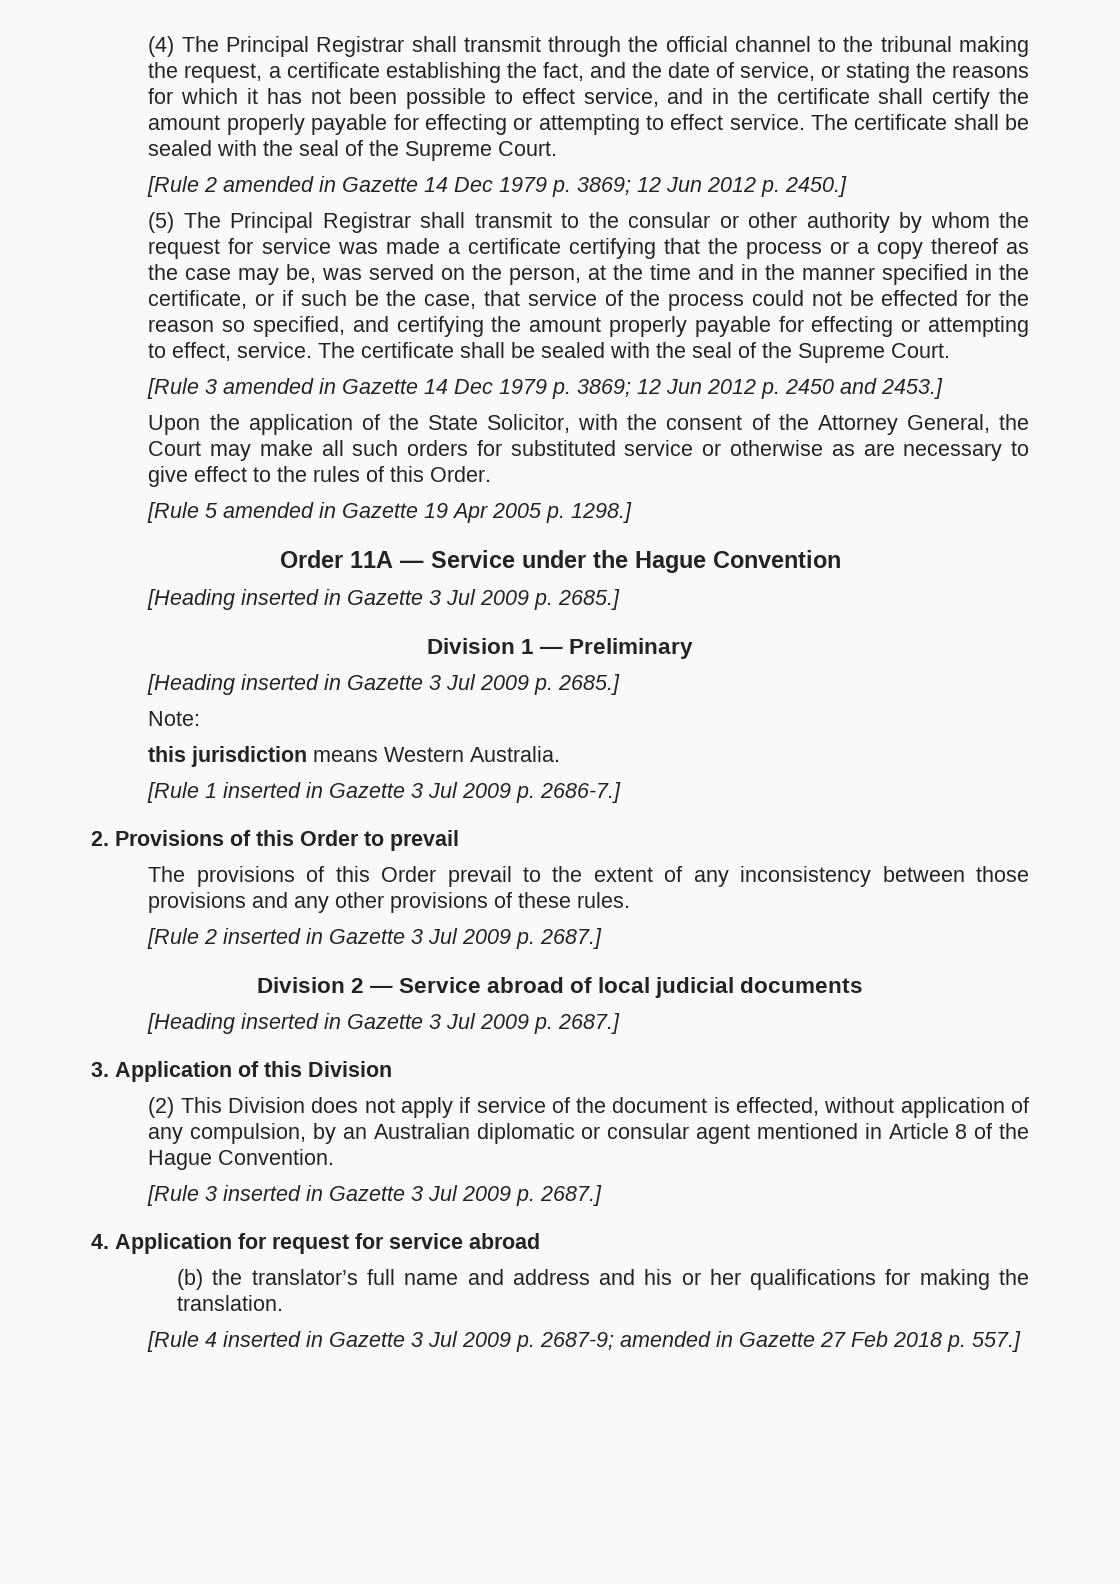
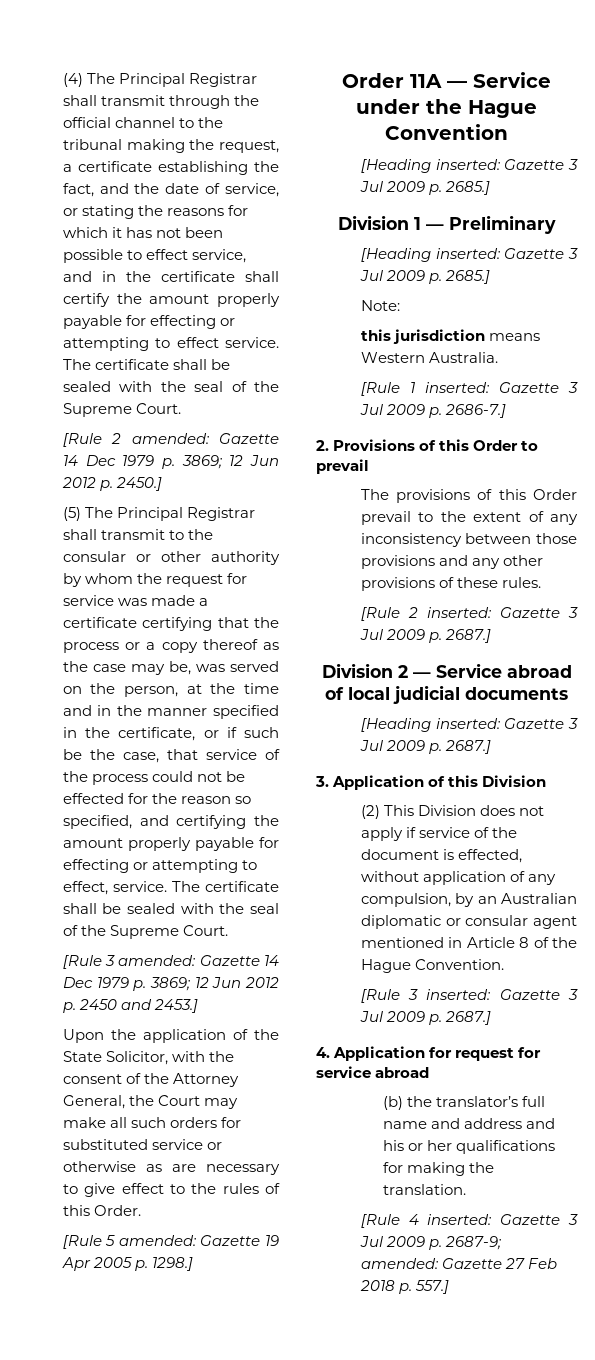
- [Rule 2 amended in Gazette 14 Dec 1979 p. 3869; 12 Jun 2012 p. 2450.]
+ [Rule 2 amended: Gazette 14 Dec 1979 p. 3869; 12 Jun 2012 p. 2450.]
- [Rule 3 amended in Gazette 14 Dec 1979 p. 3869; 12 Jun 2012 p. 2450 and 2453.]
+ [Rule 3 amended: Gazette 14 Dec 1979 p. 3869; 12 Jun 2012 p. 2450 and 2453.]
- [Rule 5 amended in Gazette 19 Apr 2005 p. 1298.]
+ [Rule 5 amended: Gazette 19 Apr 2005 p. 1298.]
  Order 11A — Service under the Hague Convention
- [Heading inserted in Gazette 3 Jul 2009 p. 2685.]
+ [Heading inserted: Gazette 3 Jul 2009 p. 2685.]
  Division 1 — Preliminary
- [Heading inserted in Gazette 3 Jul 2009 p. 2685.]
+ [Heading inserted: Gazette 3 Jul 2009 p. 2685.]
- [Rule 1 inserted in Gazette 3 Jul 2009 p. 2686-7.]
+ [Rule 1 inserted: Gazette 3 Jul 2009 p. 2686-7.]
- [Rule 2 inserted in Gazette 3 Jul 2009 p. 2687.]
+ [Rule 2 inserted: Gazette 3 Jul 2009 p. 2687.]
- [Heading inserted in Gazette 3 Jul 2009 p. 2687.]
+ [Heading inserted: Gazette 3 Jul 2009 p. 2687.]
- [Rule 3 inserted in Gazette 3 Jul 2009 p. 2687.]
+ [Rule 3 inserted: Gazette 3 Jul 2009 p. 2687.]
- [Rule 4 inserted in Gazette 3 Jul 2009 p. 2687-9; amended in Gazette 27 Feb 2018 p. 557.]
+ [Rule 4 inserted: Gazette 3 Jul 2009 p. 2687-9; amended: Gazette 27 Feb 2018 p. 557.]

